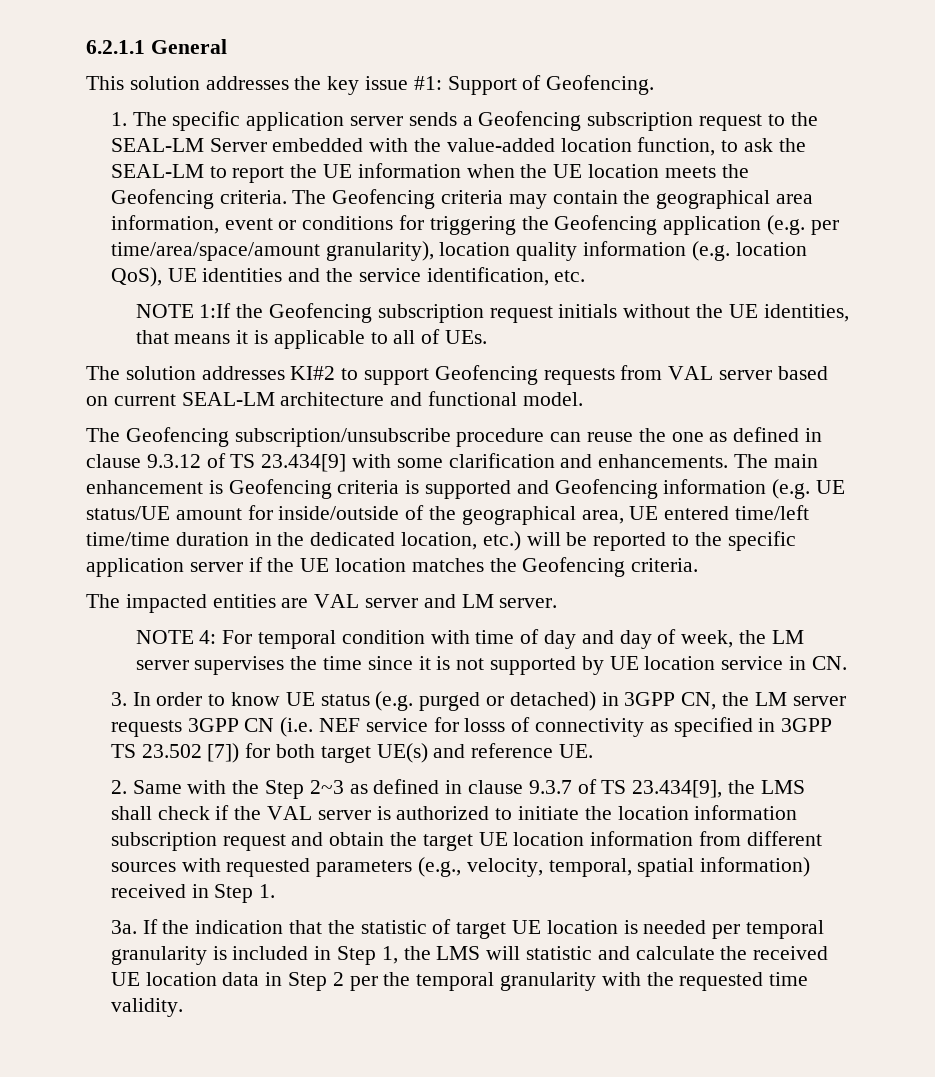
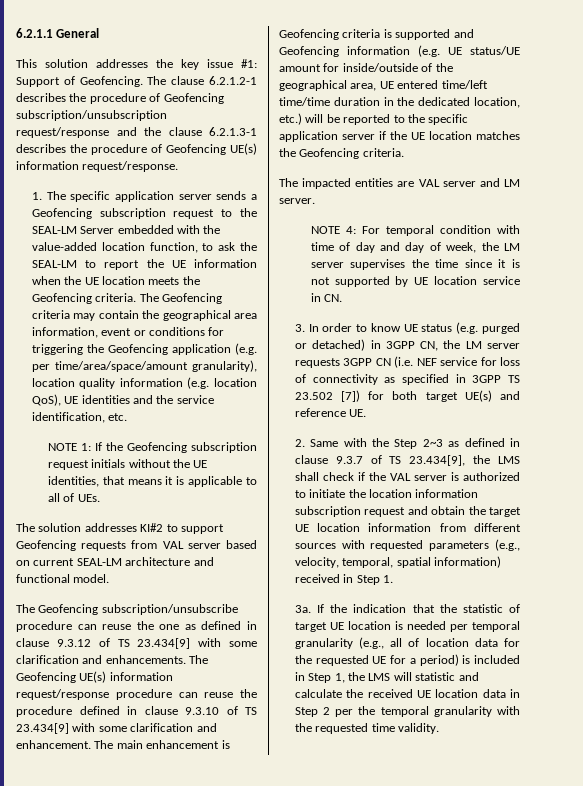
+ The clause 6.2.1.2-1 describes the procedure of Geofencing subscription/unsubscription request/response and the clause 6.2.1.3-1 describes the procedure of Geofencing UE(s) information request/response.
- NOTE 1:If the Geofencing subscription request initials without the UE identities, that means it is applicable to all of UEs.
+ NOTE 1: If the Geofencing subscription request initials without the UE identities, that means it is applicable to all of UEs.
- The main enhancement is Geofencing criteria is supported and Geofencing information (e.g. UE status/UE amount for inside/outside of the geographical area, UE entered time/left time/time duration in the dedicated location, etc.) will be reported to the specific application server if the UE location matches the Geofencing criteria.
+ The Geofencing UE(s) information request/response procedure can reuse the procedure defined in clause 9.3.10 of TS 23.434[9] with some clarification and enhancement. The main enhancement is Geofencing criteria is supported and Geofencing information (e.g. UE status/UE amount for inside/outside of the geographical area, UE entered time/left time/time duration in the dedicated location, etc.) will be reported to the specific application server if the UE location matches the Geofencing criteria.
- 3. In order to know UE status (e.g. purged or detached) in 3GPP CN, the LM server requests 3GPP CN (i.e. NEF service for losss of connectivity as specified in 3GPP TS 23.502 [7]) for both target UE(s) and reference UE.
+ 3. In order to know UE status (e.g. purged or detached) in 3GPP CN, the LM server requests 3GPP CN (i.e. NEF service for loss of connectivity as specified in 3GPP TS 23.502 [7]) for both target UE(s) and reference UE.
- If the indication that the statistic of target UE location is needed per temporal granularity is included in Step 1, the LMS will statistic and calculate the received UE location data in Step 2 per the temporal granularity with the requested time validity.
+ If the indication that the statistic of target UE location is needed per temporal granularity (e.g., all of location data for the requested UE for a period) is included in Step 1, the LMS will statistic and calculate the received UE location data in Step 2 per the temporal granularity with the requested time validity.

